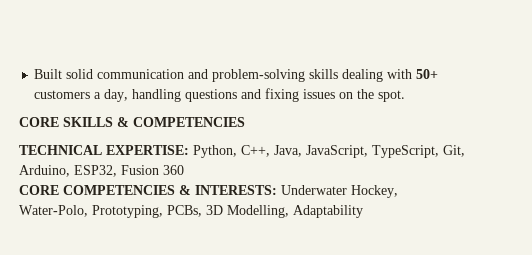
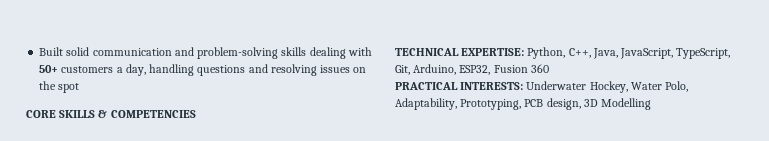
- Built solid communication and problem-solving skills dealing with 50+ customers a day, handling questions and fixing issues on the spot.
+ Built solid communication and problem-solving skills dealing with 50+ customers a day, handling questions and resolving issues on the spot
- CORE COMPETENCIES & INTERESTS: Underwater Hockey, Water-Polo, Prototyping, PCBs, 3D Modelling, Adaptability
+ PRACTICAL INTERESTS: Underwater Hockey, Water Polo, Adaptability, Prototyping, PCB design, 3D Modelling

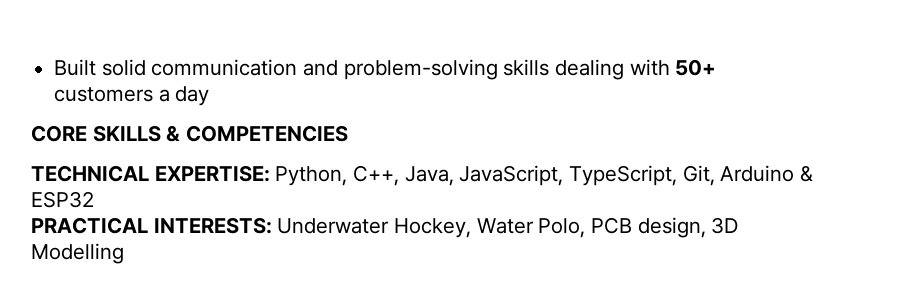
- Built solid communication and problem-solving skills dealing with 50+ customers a day, handling questions and resolving issues on the spot
+ Built solid communication and problem-solving skills dealing with 50+ customers a day
- TECHNICAL EXPERTISE: Python, C++, Java, JavaScript, TypeScript, Git, Arduino, ESP32, Fusion 360
+ TECHNICAL EXPERTISE: Python, C++, Java, JavaScript, TypeScript, Git, Arduino & ESP32
- PRACTICAL INTERESTS: Underwater Hockey, Water Polo, Adaptability, Prototyping, PCB design, 3D Modelling
+ PRACTICAL INTERESTS: Underwater Hockey, Water Polo, PCB design, 3D Modelling

